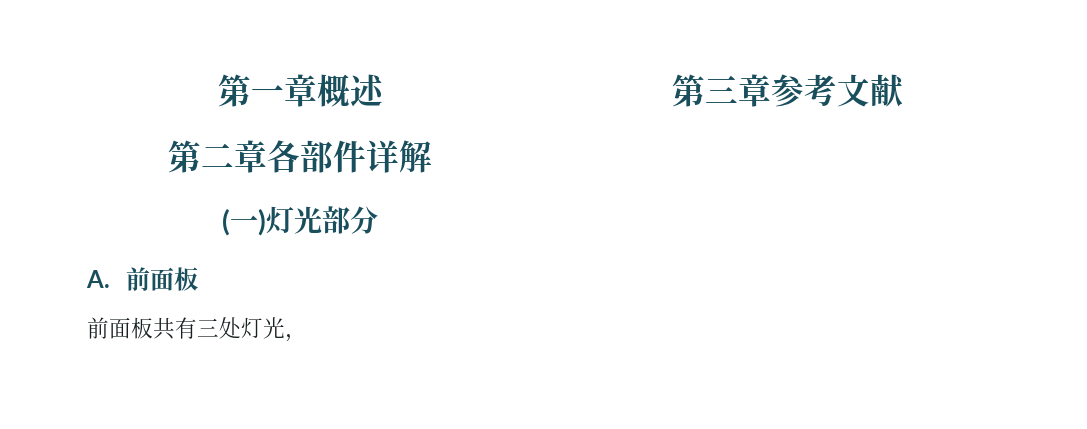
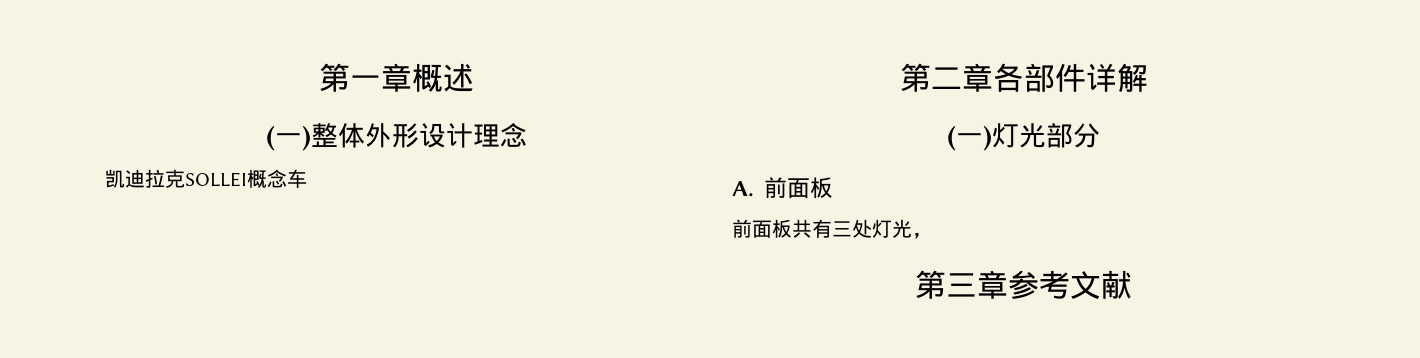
+ (一)整体外形设计理念
+ 凯迪拉克SOLLEI概念车

